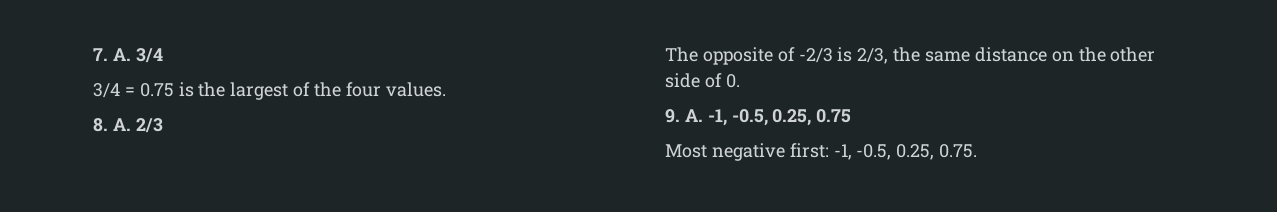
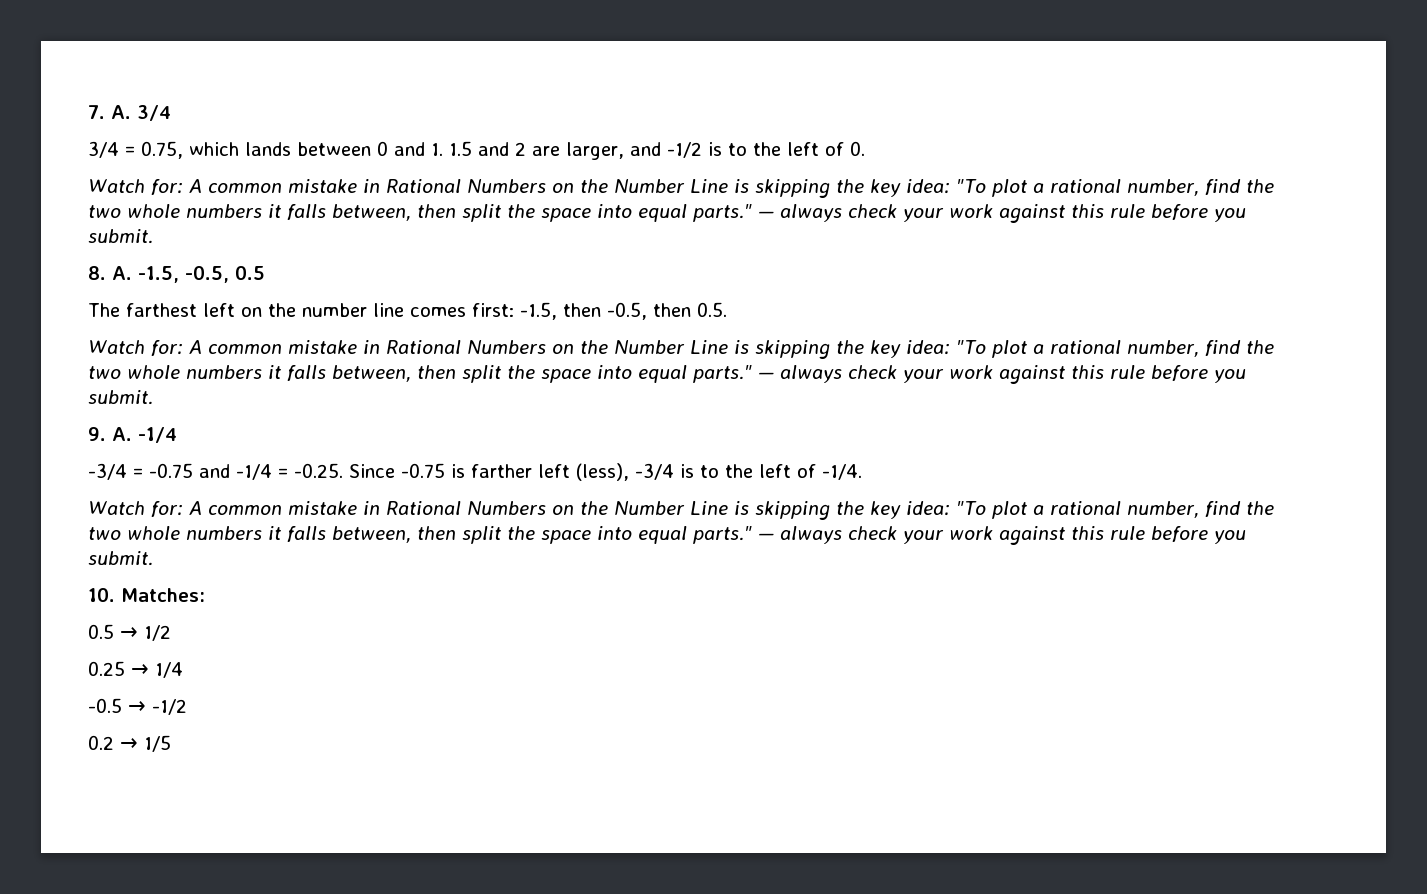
- 3/4 = 0.75 is the largest of the four values.
- 8. A. 2/3
- The opposite of -2/3 is 2/3, the same distance on the other side of 0.
- 9. A. -1, -0.5, 0.25, 0.75
- Most negative first: -1, -0.5, 0.25, 0.75.
+ 3/4 = 0.75, which lands between 0 and 1. 1.5 and 2 are larger, and -1/2 is to the left of 0.
+ Watch for: A common mistake in Rational Numbers on the Number Line is skipping the key idea: "To plot a rational number, find the two whole numbers it falls between, then split the space into equal parts." — always check your work against this rule before you submit.
+ 8. A. -1.5, -0.5, 0.5
+ The farthest left on the number line comes first: -1.5, then -0.5, then 0.5.
+ Watch for: A common mistake in Rational Numbers on the Number Line is skipping the key idea: "To plot a rational number, find the two whole numbers it falls between, then split the space into equal parts." — always check your work against this rule before you submit.
+ 9. A. -1/4
+ -3/4 = -0.75 and -1/4 = -0.25. Since -0.75 is farther left (less), -3/4 is to the left of -1/4.
+ Watch for: A common mistake in Rational Numbers on the Number Line is skipping the key idea: "To plot a rational number, find the two whole numbers it falls between, then split the space into equal parts." — always check your work against this rule before you submit.
+ 10. Matches:
+ 0.5 → 1/2
+ 0.25 → 1/4
+ -0.5 → -1/2
+ 0.2 → 1/5

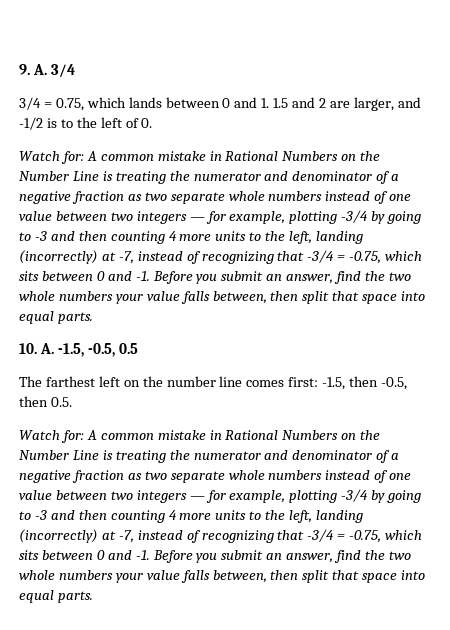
- 7. A. 3/4
+ 9. A. 3/4
  3/4 = 0.75, which lands between 0 and 1. 1.5 and 2 are larger, and -1/2 is to the left of 0.
- Watch for: A common mistake in Rational Numbers on the Number Line is skipping the key idea: "To plot a rational number, find the two whole numbers it falls between, then split the space into equal parts." — always check your work against this rule before you submit.
- 8. A. -1.5, -0.5, 0.5
+ Watch for: A common mistake in Rational Numbers on the Number Line is treating the numerator and denominator of a negative fraction as two separate whole numbers instead of one value between two integers — for example, plotting -3/4 by going to -3 and then counting 4 more units to the left, landing (incorrectly) at -7, instead of recognizing that -3/4 = -0.75, which sits between 0 and -1. Before you submit an answer, find the two whole numbers your value falls between, then split that space into equal parts.
+ 10. A. -1.5, -0.5, 0.5
  The farthest left on the number line comes first: -1.5, then -0.5, then 0.5.
- Watch for: A common mistake in Rational Numbers on the Number Line is skipping the key idea: "To plot a rational number, find the two whole numbers it falls between, then split the space into equal parts." — always check your work against this rule before you submit.
- 9. A. -1/4
- -3/4 = -0.75 and -1/4 = -0.25. Since -0.75 is farther left (less), -3/4 is to the left of -1/4.
- Watch for: A common mistake in Rational Numbers on the Number Line is skipping the key idea: "To plot a rational number, find the two whole numbers it falls between, then split the space into equal parts." — always check your work against this rule before you submit.
- 10. Matches:
- 0.5 → 1/2
- 0.25 → 1/4
- -0.5 → -1/2
- 0.2 → 1/5
+ Watch for: A common mistake in Rational Numbers on the Number Line is treating the numerator and denominator of a negative fraction as two separate whole numbers instead of one value between two integers — for example, plotting -3/4 by going to -3 and then counting 4 more units to the left, landing (incorrectly) at -7, instead of recognizing that -3/4 = -0.75, which sits between 0 and -1. Before you submit an answer, find the two whole numbers your value falls between, then split that space into equal parts.

